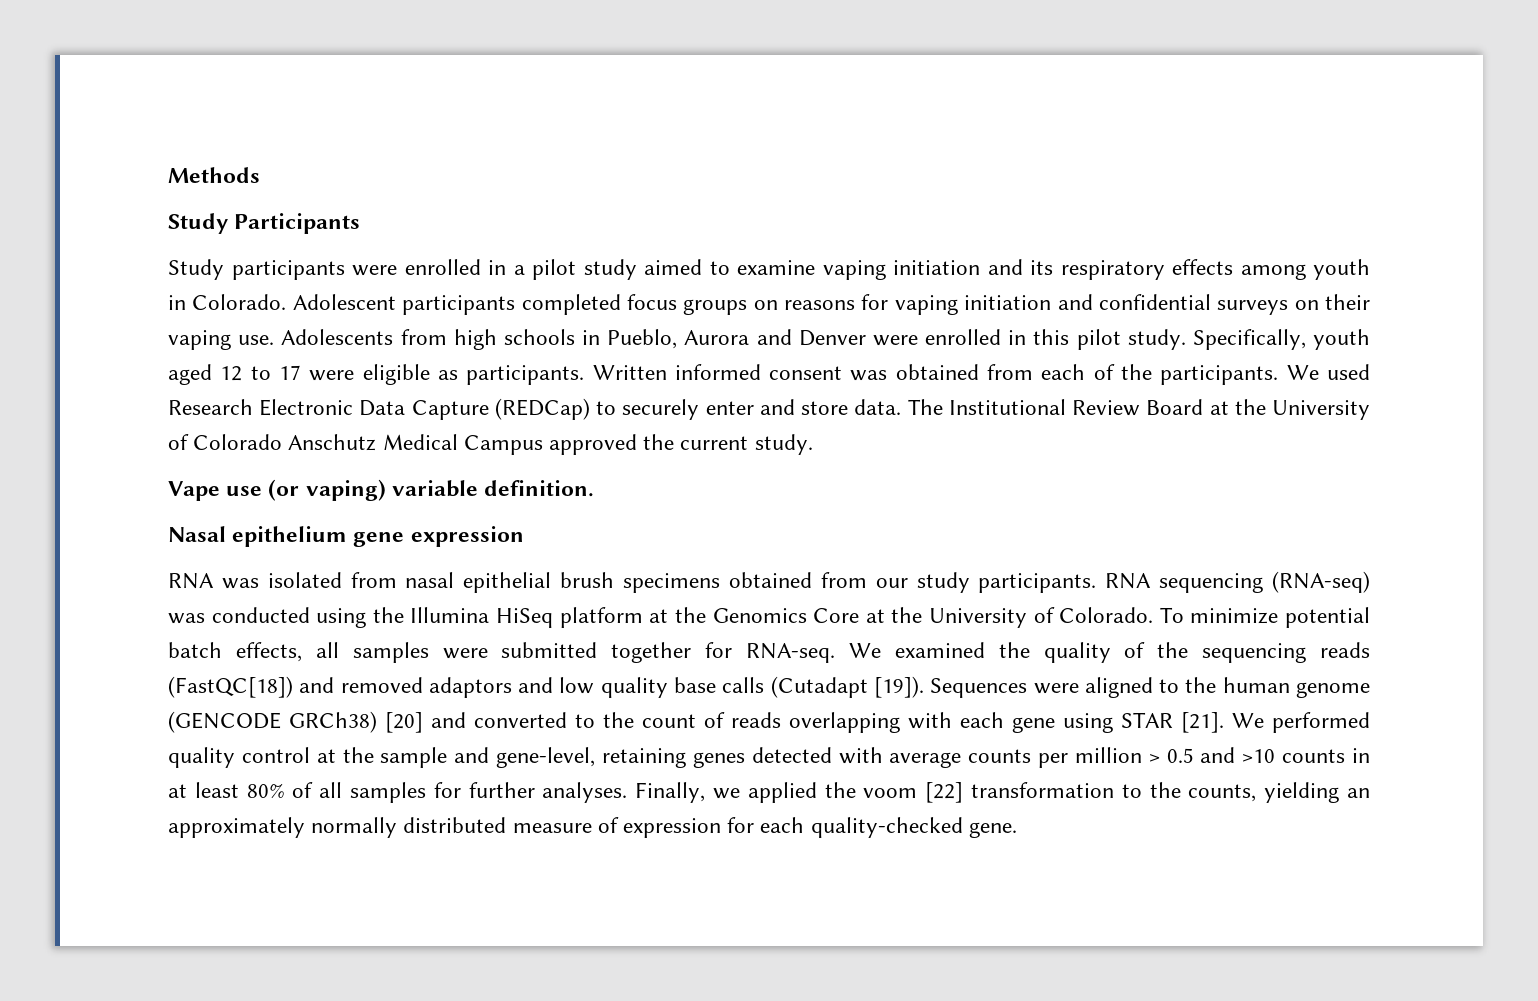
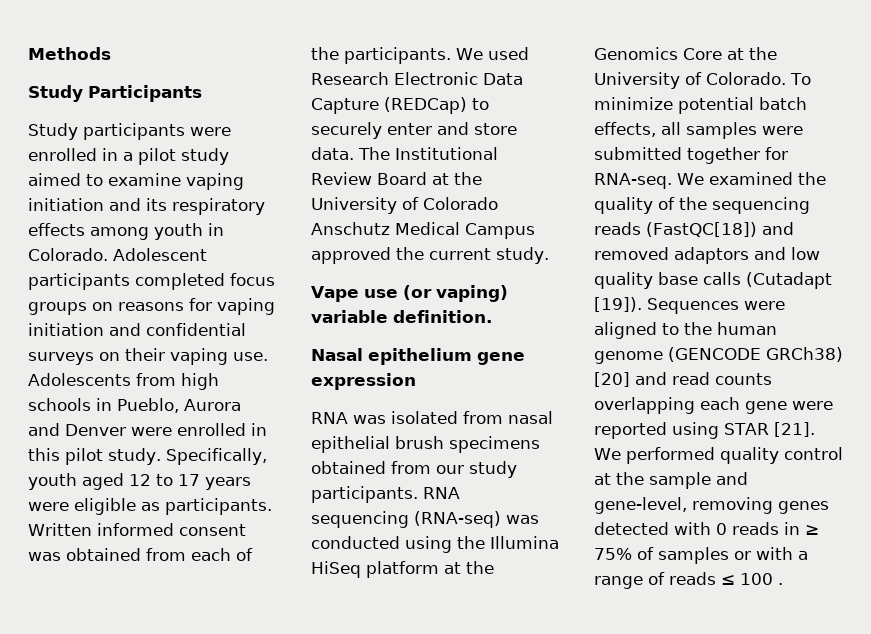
- Specifically, youth aged 12 to 17 were eligible as participants.
+ Specifically, youth aged 12 to 17 years were eligible as participants.
- Sequences were aligned to the human genome (GENCODE GRCh38) [20] and converted to the count of reads overlapping with each gene using STAR [21].
+ Sequences were aligned to the human genome (GENCODE GRCh38) [20] and read counts overlapping each gene were reported using STAR [21].
- We performed quality control at the sample and gene-level, retaining genes detected with average counts per million > 0.5 and >10 counts in at least 80% of all samples for further analyses. Finally, we applied the voom [22] transformation to the counts, yielding an approximately normally distributed measure of expression for each quality-checked gene.
+ We performed quality control at the sample and gene-level, removing genes detected with 0 reads in ≥ 75% of samples or with a range of reads ≤ 100 .

